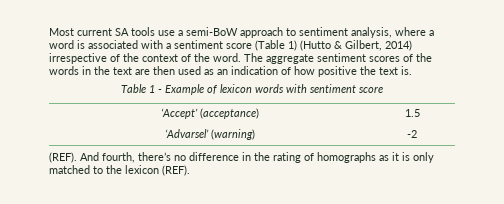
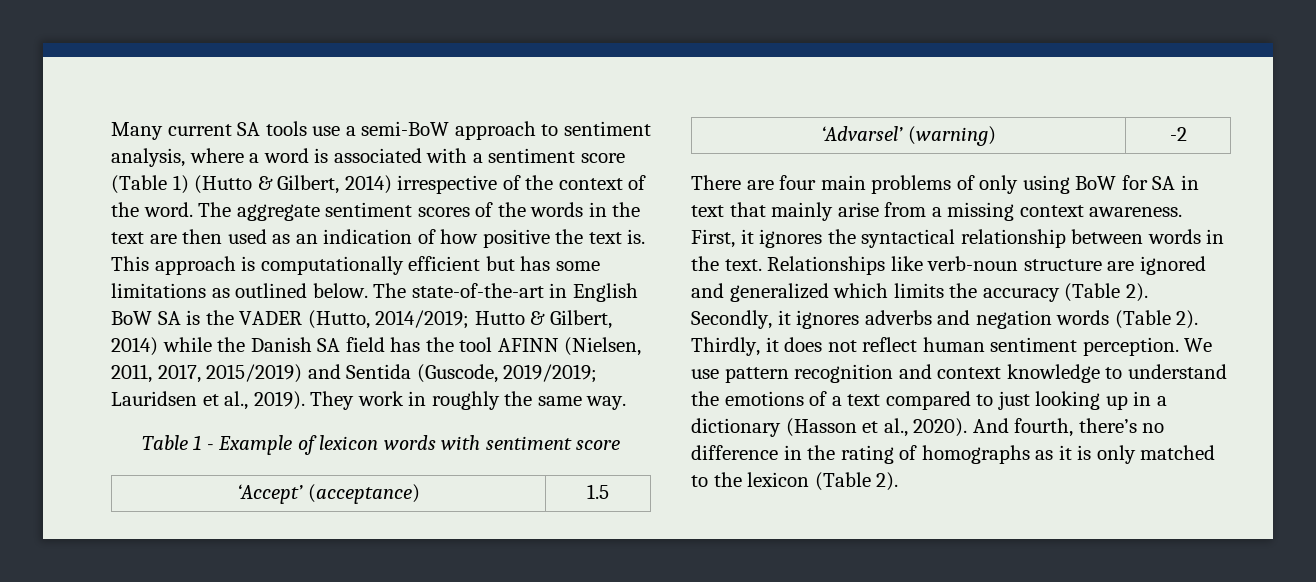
- Most current SA tools use a semi-BoW approach to sentiment analysis, where a word is associated with a sentiment score (Table 1) (Hutto & Gilbert, 2014) irrespective of the context of the word.
+ Many current SA tools use a semi-BoW approach to sentiment analysis, where a word is associated with a sentiment score (Table 1) (Hutto & Gilbert, 2014) irrespective of the context of the word.
+ This approach is computationally efficient but has some limitations as outlined below. The state-of-the-art in English BoW SA is the VADER (Hutto, 2014/2019; Hutto & Gilbert, 2014) while the Danish SA field has the tool AFINN (Nielsen, 2011, 2017, 2015/2019) and Sentida (Guscode, 2019/2019; Lauridsen et al., 2019). They work in roughly the same way.
  ‘Advarsel’ (warning) | -2
- (REF).
+ There are four main problems of only using BoW for SA in text that mainly arise from a missing context awareness. First, it ignores the syntactical relationship between words in the text. Relationships like verb-noun structure are ignored and generalized which limits the accuracy (Table 2). Secondly, it ignores adverbs and negation words (Table 2). Thirdly, it does not reflect human sentiment perception. We use pattern recognition and context knowledge to understand the emotions of a text compared to just looking up in a dictionary (Hasson et al., 2020).
- And fourth, there’s no difference in the rating of homographs as it is only matched to the lexicon (REF).
+ And fourth, there’s no difference in the rating of homographs as it is only matched to the lexicon (Table 2).

